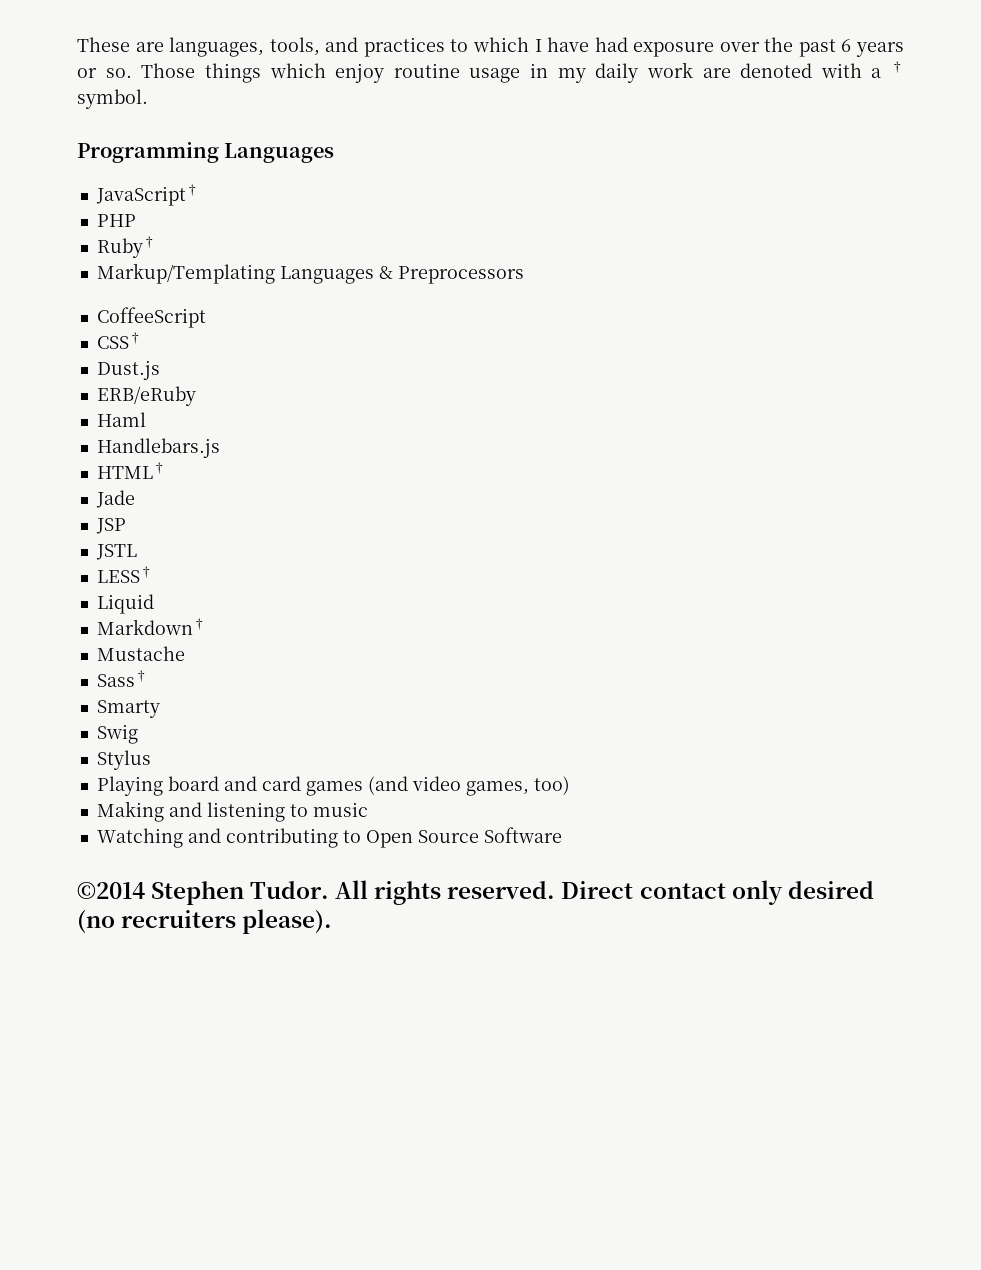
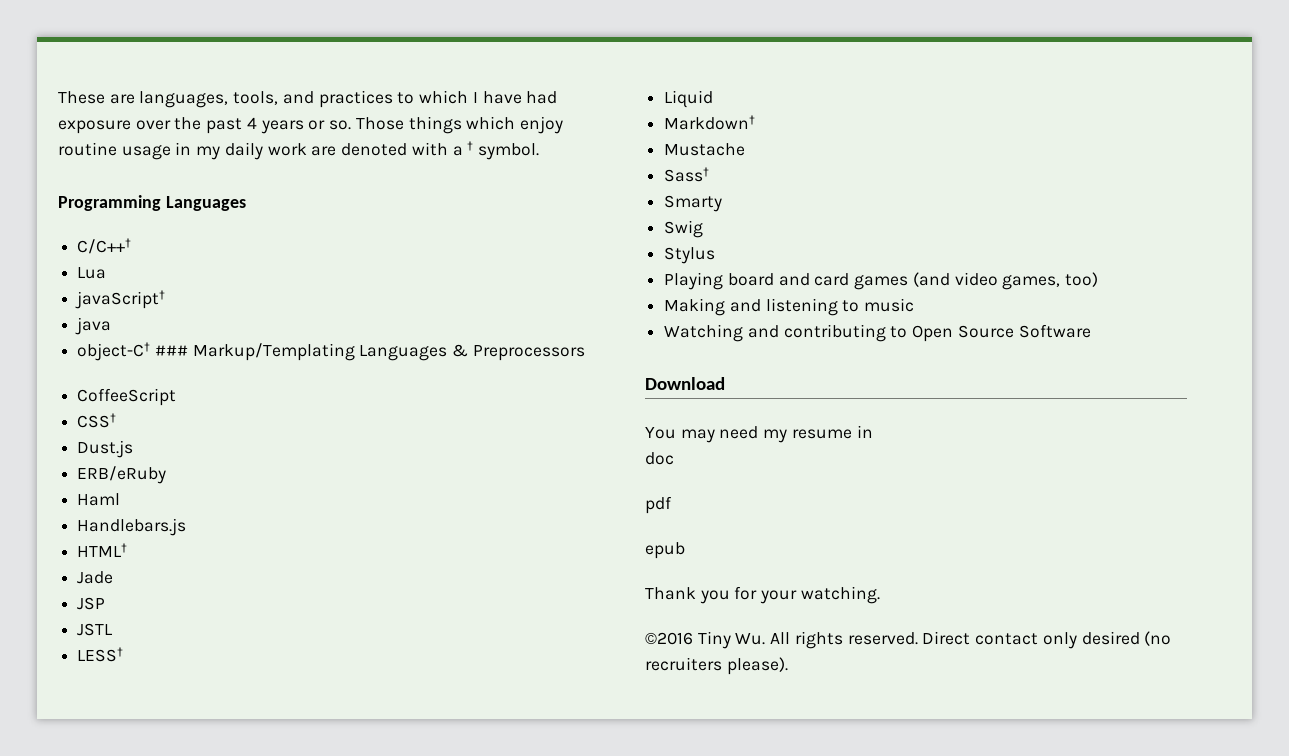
- These are languages, tools, and practices to which I have had exposure over the past 6 years or so.
+ These are languages, tools, and practices to which I have had exposure over the past 4 years or so.
- JavaScript†
- PHP
- Ruby†
- Markup/Templating Languages & Preprocessors
+ C/C++†
+ Lua
+ javaScript†
+ java
+ object-C† ### Markup/Templating Languages & Preprocessors
- ©2014 Stephen Tudor. All rights reserved.
+ Download
+ You may need my resume in
+ doc
+ pdf
+ epub
+ Thank you for your watching.
+ ©2016 Tiny Wu. All rights reserved.

